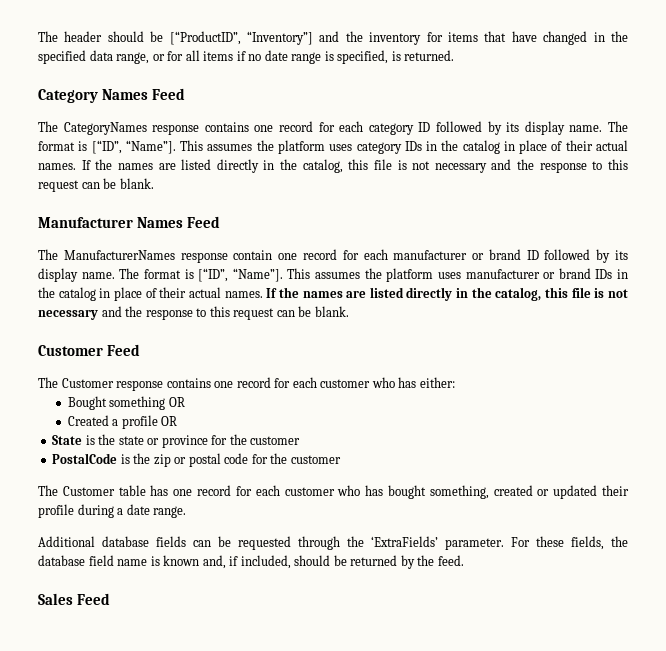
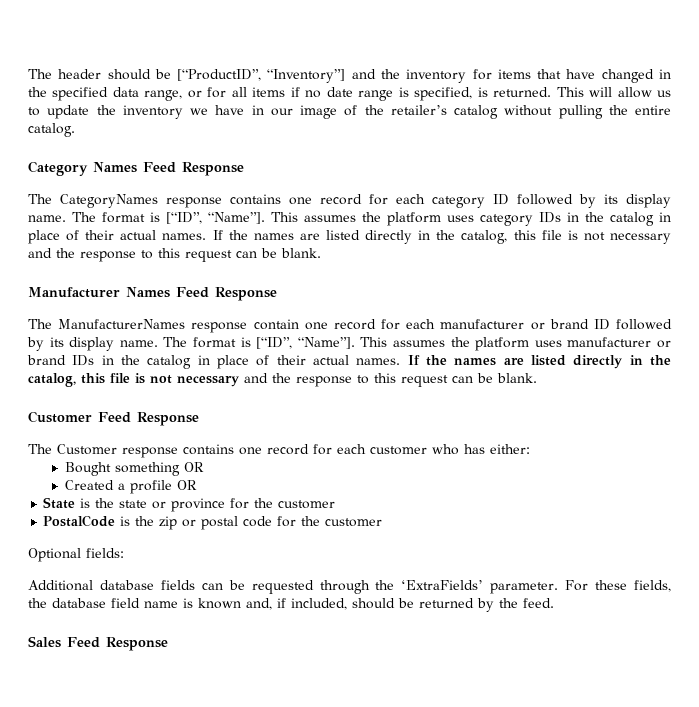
+ This will allow us to update the inventory we have in our image of the retailer’s catalog without pulling the entire catalog.
- Category Names Feed
+ Category Names Feed Response
- Manufacturer Names Feed
+ Manufacturer Names Feed Response
- Customer Feed
+ Customer Feed Response
- The Customer table has one record for each customer who has bought something, created or updated their profile during a date range.
+ Optional fields:
- Sales Feed
+ Sales Feed Response

